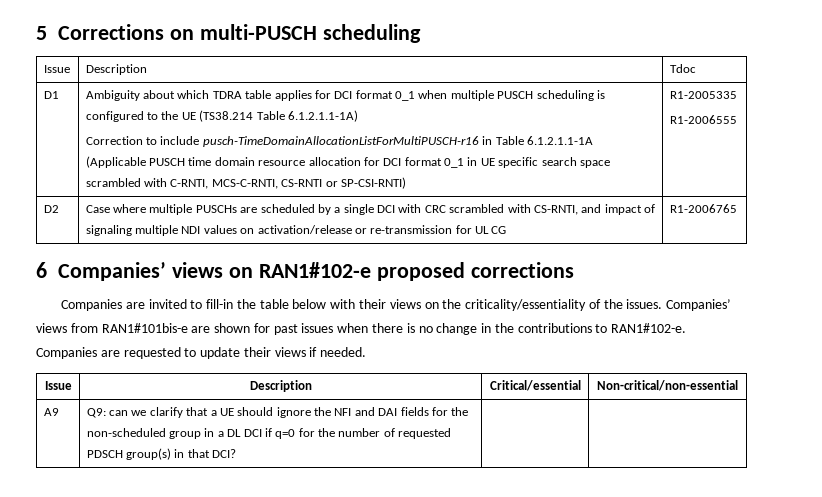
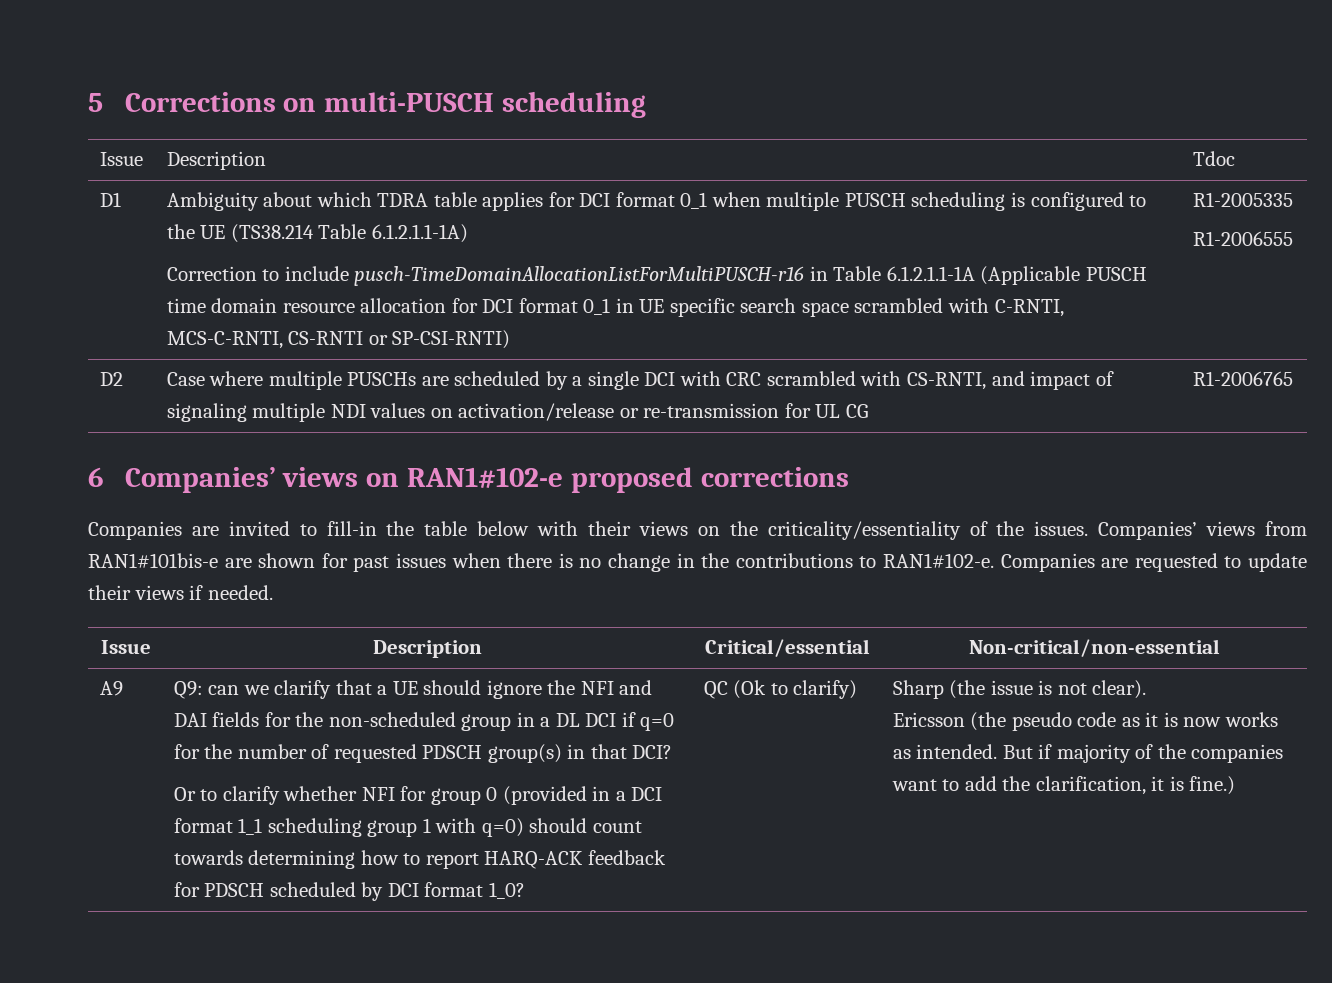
+ Or to clarify whether NFI for group 0 (provided in a DCI format 1_1 scheduling group 1 with q=0) should count towards determining how to report HARQ-ACK feedback for PDSCH scheduled by DCI format 1_0? | QC (Ok to clarify) | Sharp (the issue is not clear).
+ Ericsson (the pseudo code as it is now works as intended. But if majority of the companies want to add the clarification, it is fine.)

